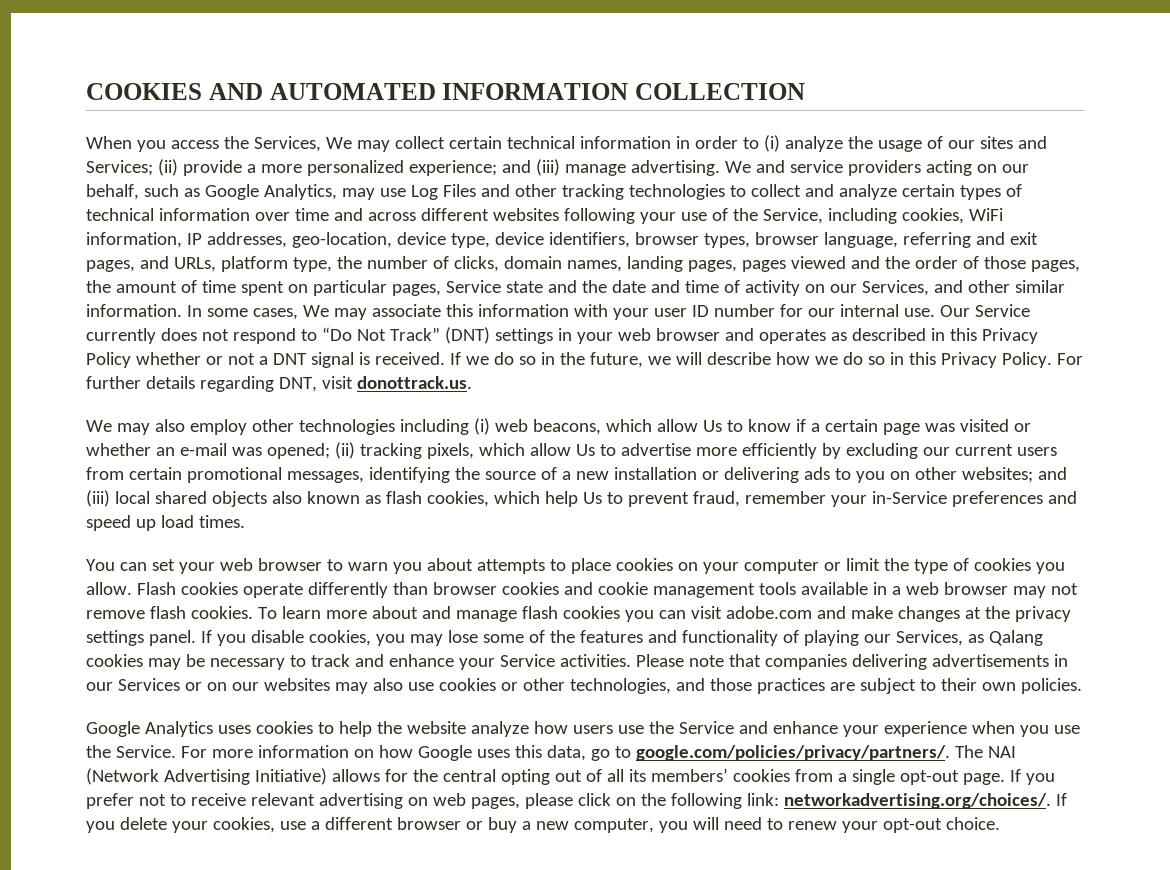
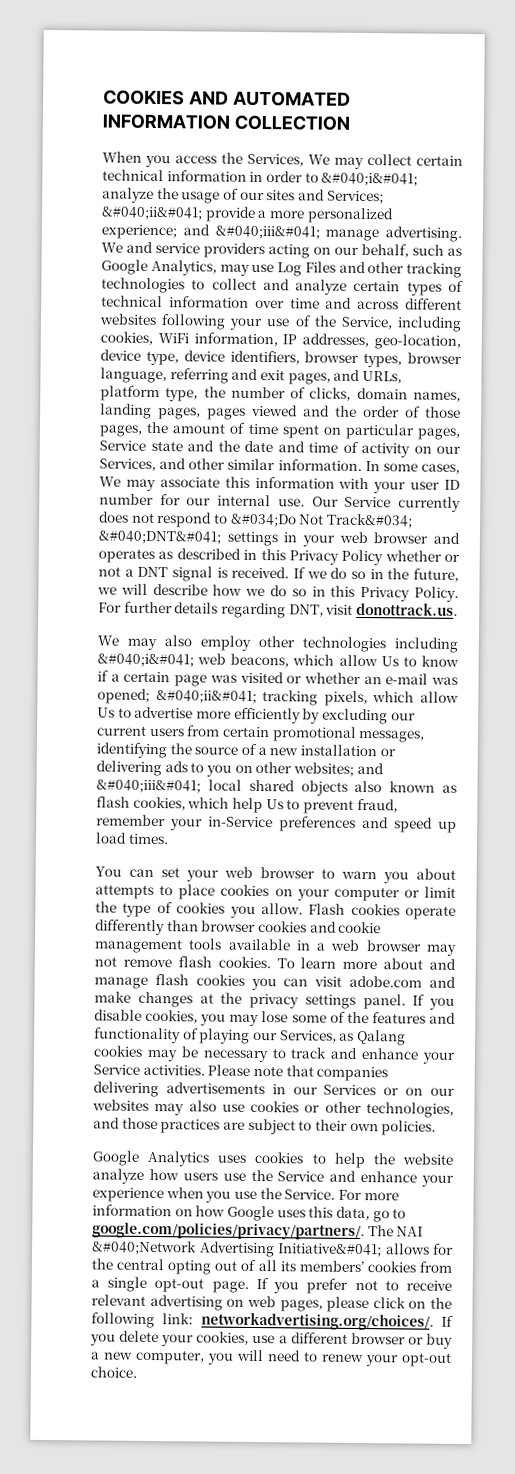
- When you access the Services, We may collect certain technical information in order to (i) analyze the usage of our sites and Services; (ii) provide a more personalized experience; and (iii) manage advertising.
+ When you access the Services, We may collect certain technical information in order to &#040;i&#041; analyze the usage of our sites and Services; &#040;ii&#041; provide a more personalized experience; and &#040;iii&#041; manage advertising.
- Our Service currently does not respond to “Do Not Track” (DNT) settings in your web browser and operates as described in this Privacy Policy whether or not a DNT signal is received.
+ Our Service currently does not respond to &#034;Do Not Track&#034; &#040;DNT&#041; settings in your web browser and operates as described in this Privacy Policy whether or not a DNT signal is received.
- We may also employ other technologies including (i) web beacons, which allow Us to know if a certain page was visited or whether an e-mail was opened;
+ We may also employ other technologies including &#040;i&#041; web beacons, which allow Us to know if a certain page was visited or whether an e-mail was opened;
- (ii) tracking pixels, which allow Us to advertise more efficiently by excluding our current users from certain promotional messages, identifying the source of a new installation or delivering ads to you on other websites;
+ &#040;ii&#041; tracking pixels, which allow Us to advertise more efficiently by excluding our current users from certain promotional messages, identifying the source of a new installation or delivering ads to you on other websites;
- and (iii) local shared objects also known as flash cookies, which help Us to prevent fraud, remember your in-Service preferences and speed up load times.
+ and &#040;iii&#041; local shared objects also known as flash cookies, which help Us to prevent fraud, remember your in-Service preferences and speed up load times.
- For more information on how Google uses this data, go to google.com/policies/privacy/partners/. The NAI (Network Advertising Initiative) allows for the central opting out of all its members’ cookies from a single opt-out page.
+ For more information on how Google uses this data, go to google.com/policies/privacy/partners/. The NAI &#040;Network Advertising Initiative&#041; allows for the central opting out of all its members’ cookies from a single opt-out page.

